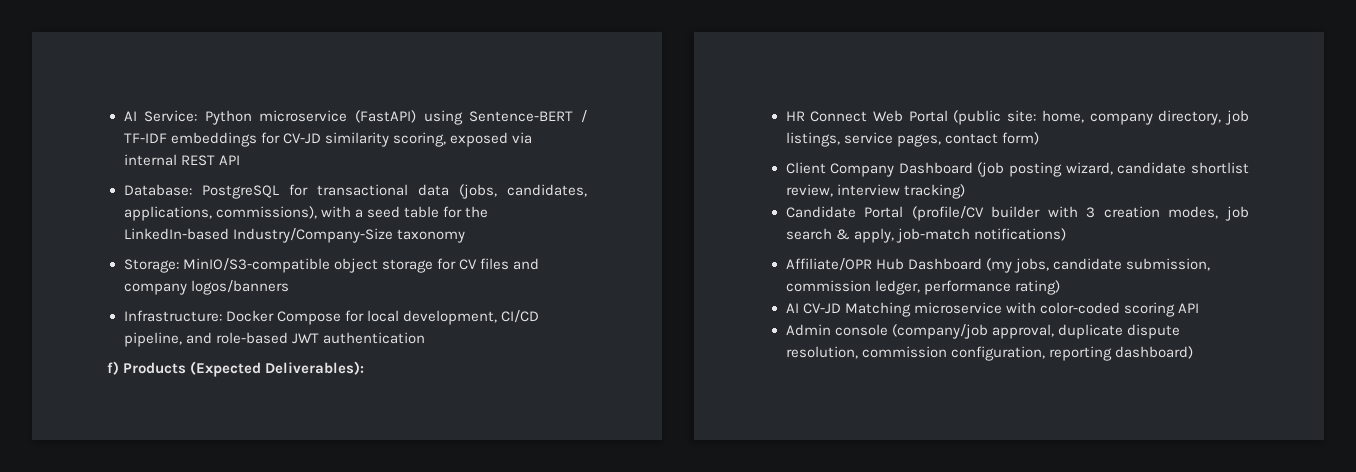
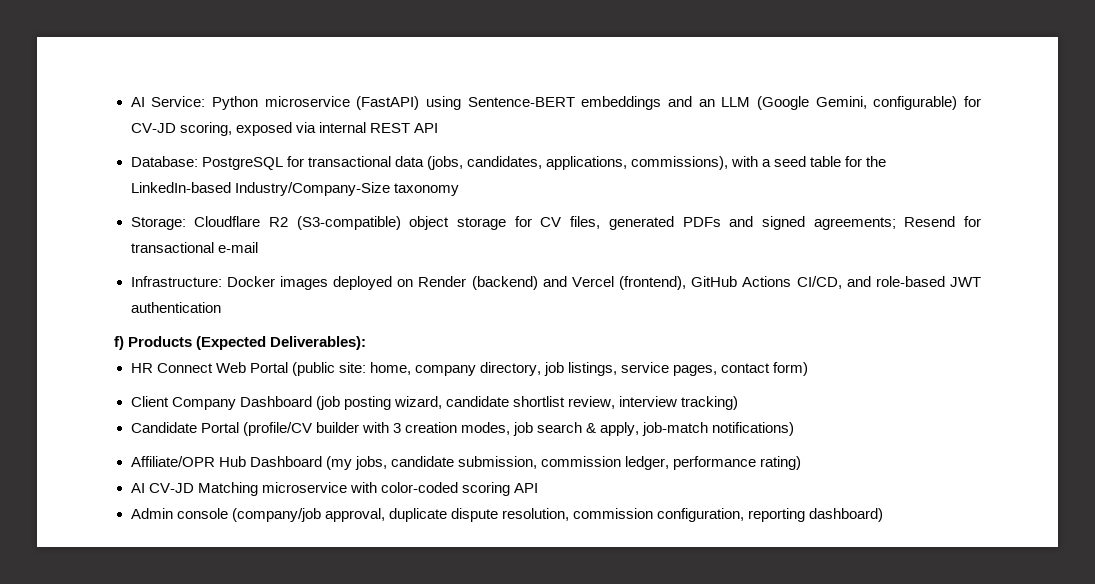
- AI Service: Python microservice (FastAPI) using Sentence-BERT / TF-IDF embeddings for CV-JD similarity scoring, exposed via internal REST API
+ AI Service: Python microservice (FastAPI) using Sentence-BERT embeddings and an LLM (Google Gemini, configurable) for CV-JD scoring, exposed via internal REST API
- Storage: MinIO/S3-compatible object storage for CV files and company logos/banners
- Infrastructure: Docker Compose for local development, CI/CD pipeline, and role-based JWT authentication
+ Storage: Cloudflare R2 (S3-compatible) object storage for CV files, generated PDFs and signed agreements; Resend for transactional e-mail
+ Infrastructure: Docker images deployed on Render (backend) and Vercel (frontend), GitHub Actions CI/CD, and role-based JWT authentication

